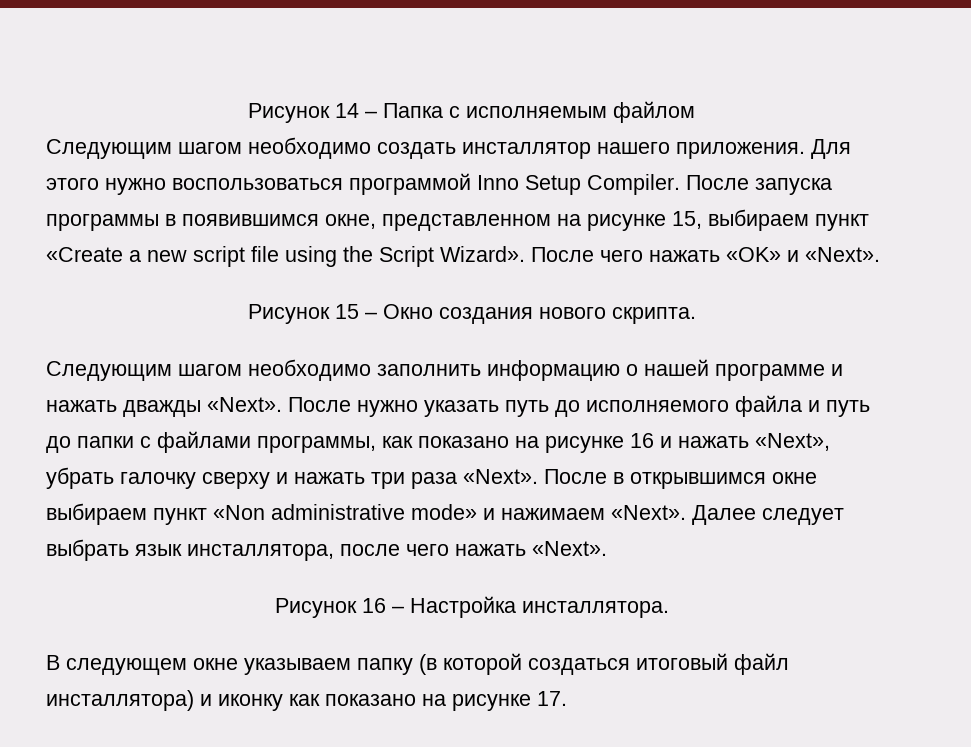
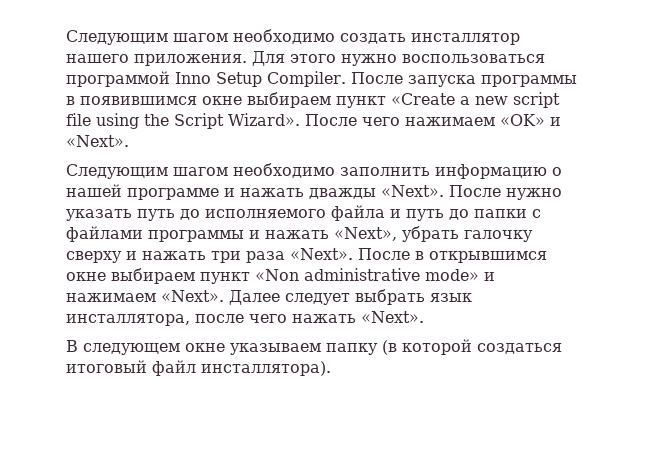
- Рисунок 14 – Папка с исполняемым файлом
- После запуска программы в появившимся окне, представленном на рисунке 15, выбираем пункт «Create a new script file using the Script Wizard».
+ После запуска программы в появившимся окне выбираем пункт «Create a new script file using the Script Wizard».
- После чего нажать «OK» и «Next».
+ После чего нажимаем «OK» и «Next».
- Рисунок 15 – Окно создания нового скрипта.
- После нужно указать путь до исполняемого файла и путь до папки с файлами программы, как показано на рисунке 16 и нажать «Next», убрать галочку сверху и нажать три раза «Next».
+ После нужно указать путь до исполняемого файла и путь до папки с файлами программы и нажать «Next», убрать галочку сверху и нажать три раза «Next».
- Рисунок 16 – Настройка инсталлятора.
- В следующем окне указываем папку (в которой создаться итоговый файл инсталлятора) и иконку как показано на рисунке 17.
+ В следующем окне указываем папку (в которой создаться итоговый файл инсталлятора).

